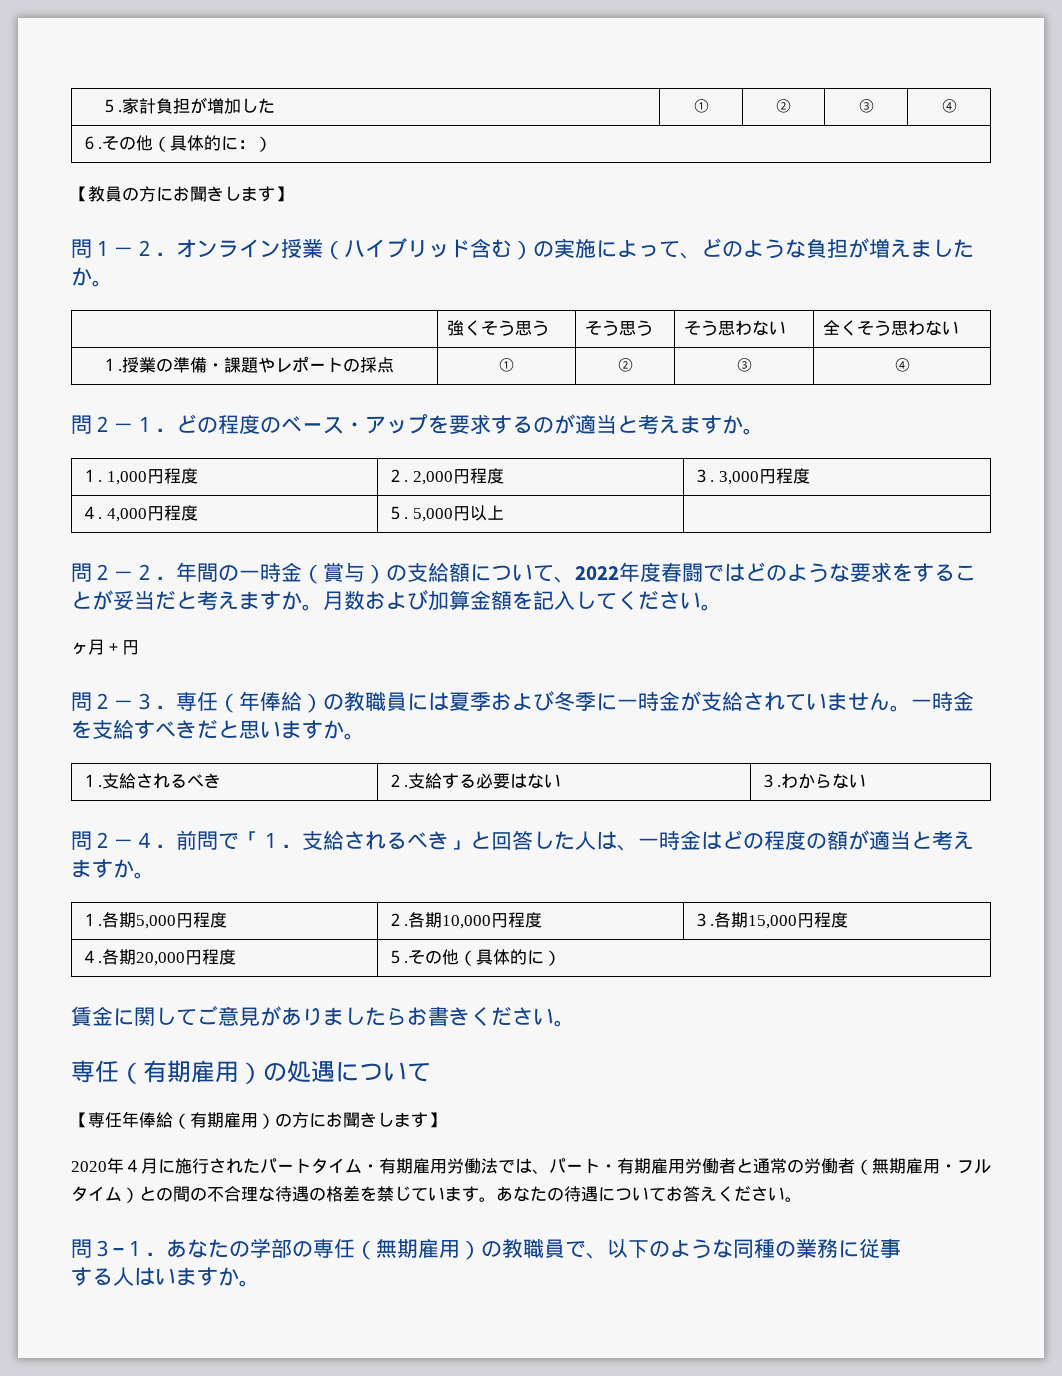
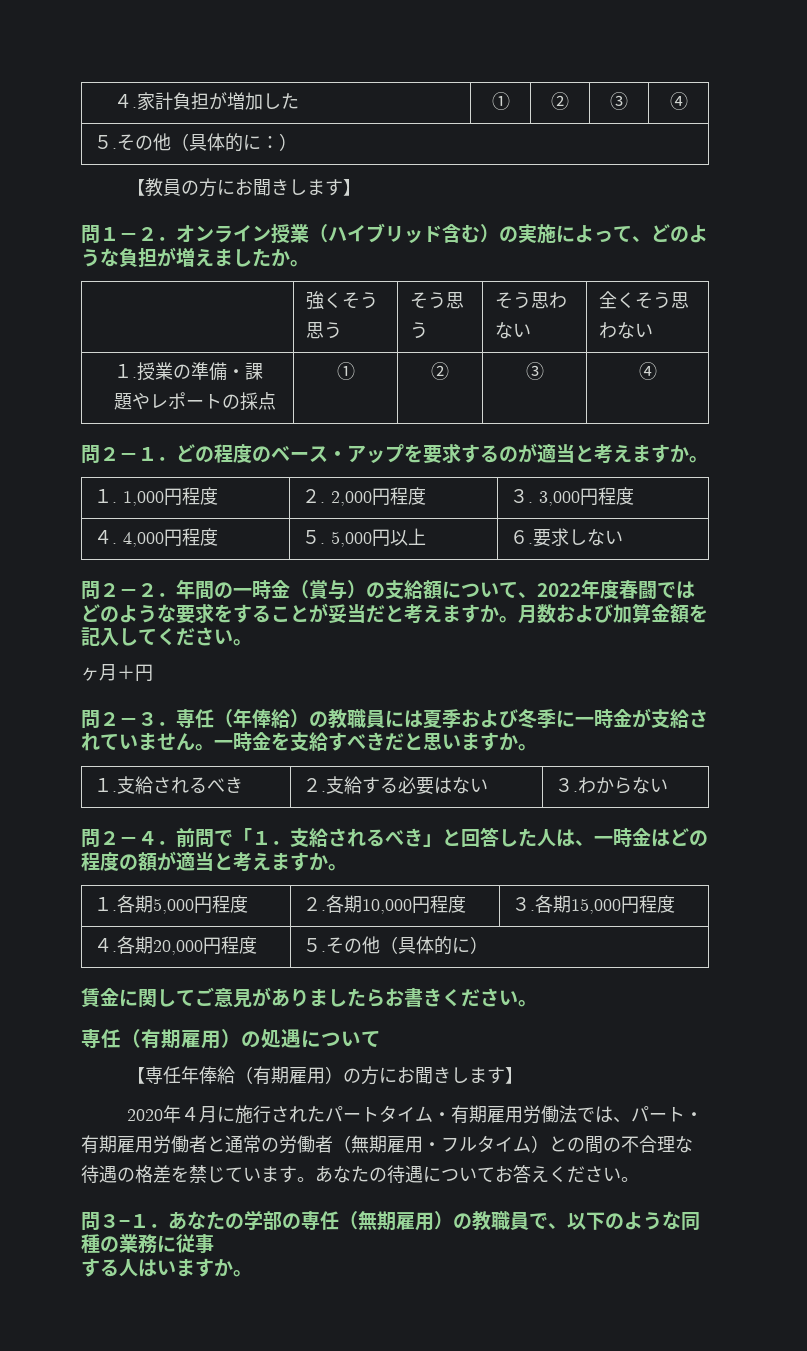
- ５.家計負担が増加した | ① | ② | ③ | ④
+ ４.家計負担が増加した | ① | ② | ③ | ④
- ６.その他（具体的に：）
+ ５.その他（具体的に：）
- ４. 4,000円程度 | ５. 5,000円以上 |
+ ４. 4,000円程度 | ５. 5,000円以上 | ６.要求しない

